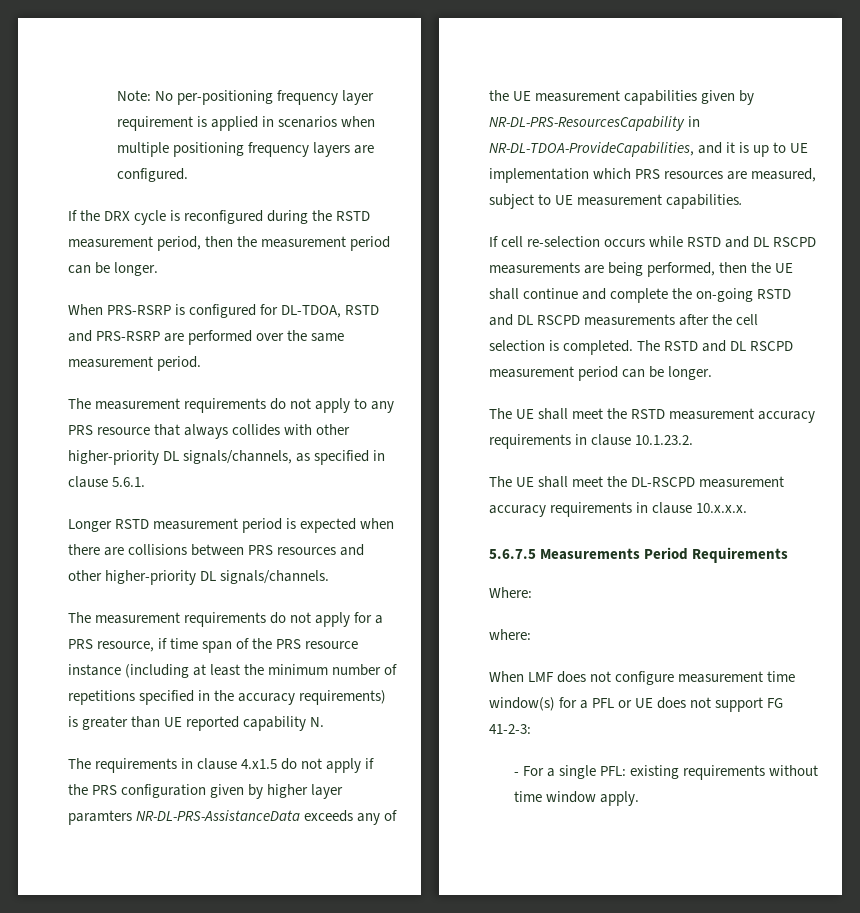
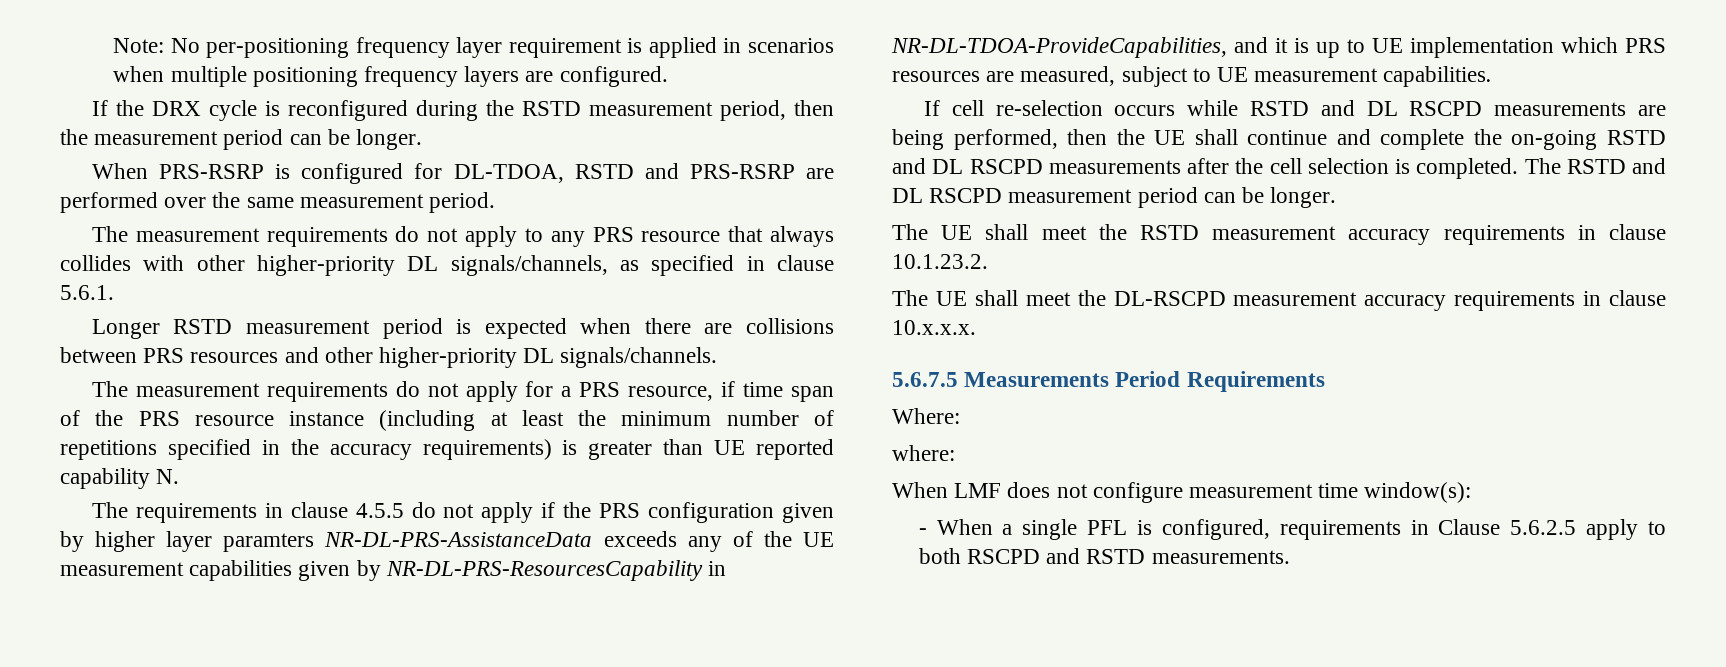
- The requirements in clause 4.x1.5 do not apply if the PRS configuration given by higher layer paramters NR-DL-PRS-AssistanceData exceeds any of the UE measurement capabilities given by NR-DL-PRS-ResourcesCapability in NR-DL-TDOA-ProvideCapabilities, and it is up to UE implementation which PRS resources are measured, subject to UE measurement capabilities.
+ The requirements in clause 4.5.5 do not apply if the PRS configuration given by higher layer paramters NR-DL-PRS-AssistanceData exceeds any of the UE measurement capabilities given by NR-DL-PRS-ResourcesCapability in NR-DL-TDOA-ProvideCapabilities, and it is up to UE implementation which PRS resources are measured, subject to UE measurement capabilities.
- When LMF does not configure measurement time window(s) for a PFL or UE does not support FG 41-2-3:
+ When LMF does not configure measurement time window(s):
- - For a single PFL: existing requirements without time window apply.
+ - When a single PFL is configured, requirements in Clause 5.6.2.5 apply to both RSCPD and RSTD measurements.

